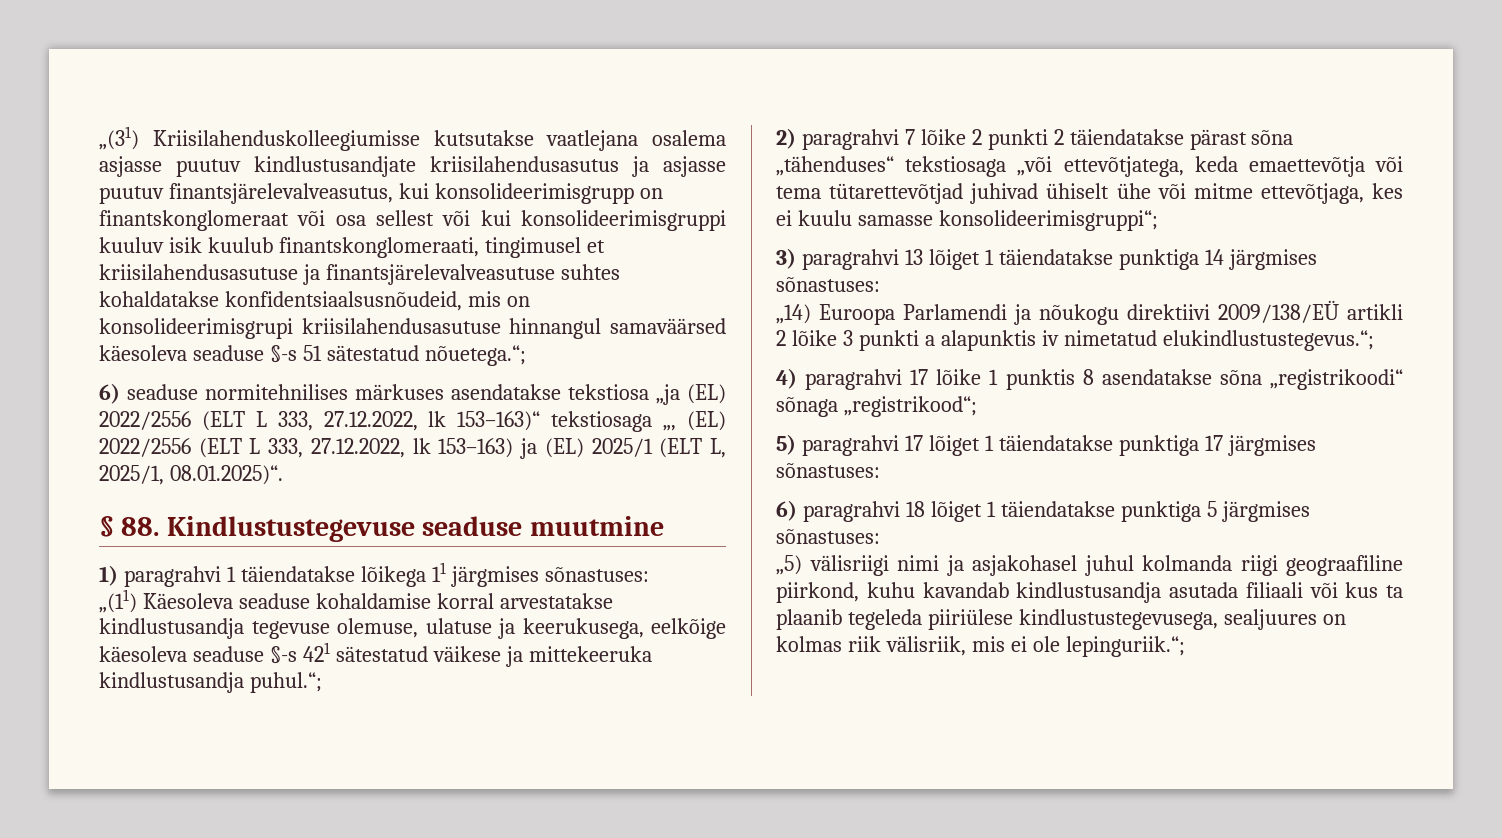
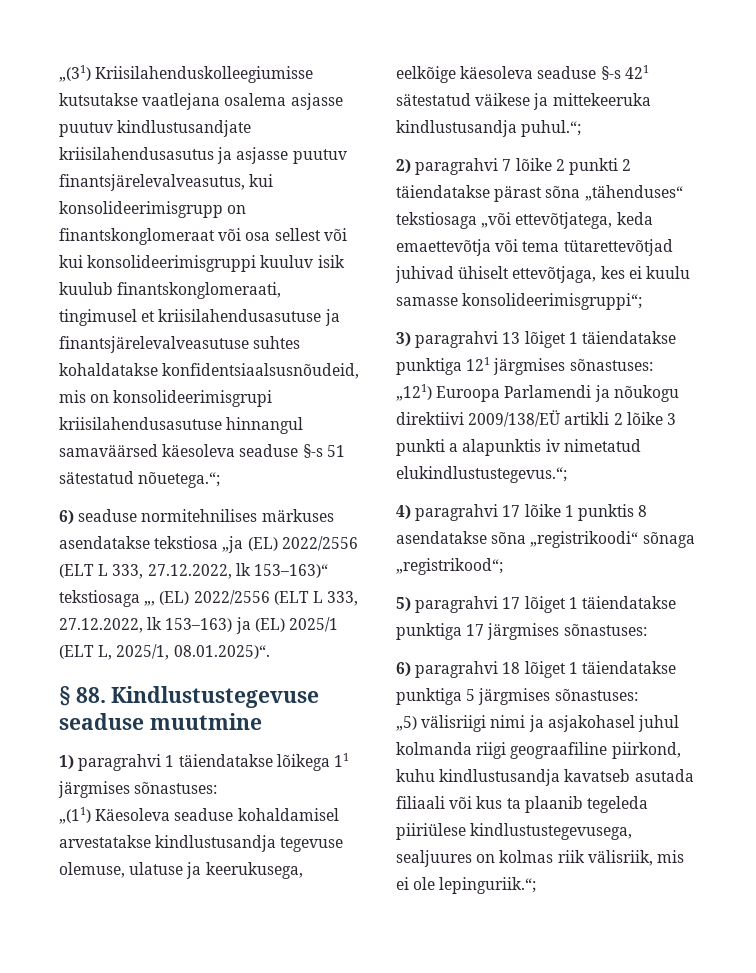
- „(11) Käesoleva seaduse kohaldamise korral arvestatakse kindlustusandja tegevuse olemuse, ulatuse ja keerukusega, eelkõige käesoleva seaduse §-s 421 sätestatud väikese ja mittekeeruka kindlustusandja puhul.“;
+ „(11) Käesoleva seaduse kohaldamisel arvestatakse kindlustusandja tegevuse olemuse, ulatuse ja keerukusega, eelkõige käesoleva seaduse §-s 421 sätestatud väikese ja mittekeeruka kindlustusandja puhul.“;
- 2) paragrahvi 7 lõike 2 punkti 2 täiendatakse pärast sõna „tähenduses“ tekstiosaga „või ettevõtjatega, keda emaettevõtja või tema tütarettevõtjad juhivad ühiselt ühe või mitme ettevõtjaga, kes ei kuulu samasse konsolideerimisgruppi“;
+ 2) paragrahvi 7 lõike 2 punkti 2 täiendatakse pärast sõna „tähenduses“ tekstiosaga „või ettevõtjatega, keda emaettevõtja või tema tütarettevõtjad juhivad ühiselt ettevõtjaga, kes ei kuulu samasse konsolideerimisgruppi“;
- 3) paragrahvi 13 lõiget 1 täiendatakse punktiga 14 järgmises sõnastuses:
- „14) Euroopa Parlamendi ja nõukogu direktiivi 2009/138/EÜ artikli 2 lõike 3 punkti a alapunktis iv nimetatud elukindlustustegevus.“;
+ 3) paragrahvi 13 lõiget 1 täiendatakse punktiga 121 järgmises sõnastuses:
+ „121) Euroopa Parlamendi ja nõukogu direktiivi 2009/138/EÜ artikli 2 lõike 3 punkti a alapunktis iv nimetatud elukindlustustegevus.“;
- „5) välisriigi nimi ja asjakohasel juhul kolmanda riigi geograafiline piirkond, kuhu kavandab kindlustusandja asutada filiaali või kus ta plaanib tegeleda piiriülese kindlustustegevusega, sealjuures on kolmas riik välisriik, mis ei ole lepinguriik.“;
+ „5) välisriigi nimi ja asjakohasel juhul kolmanda riigi geograafiline piirkond, kuhu kindlustusandja kavatseb asutada filiaali või kus ta plaanib tegeleda piiriülese kindlustustegevusega, sealjuures on kolmas riik välisriik, mis ei ole lepinguriik.“;

